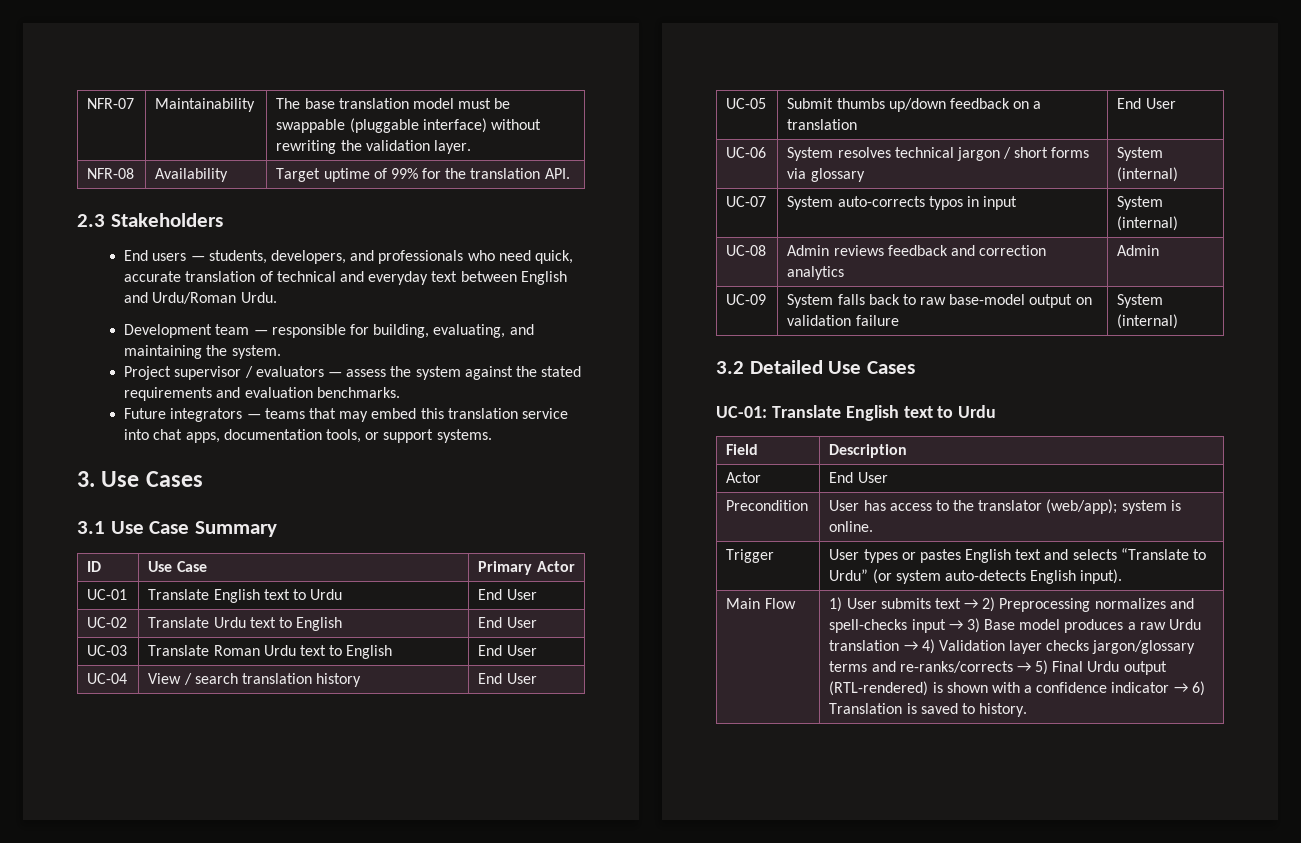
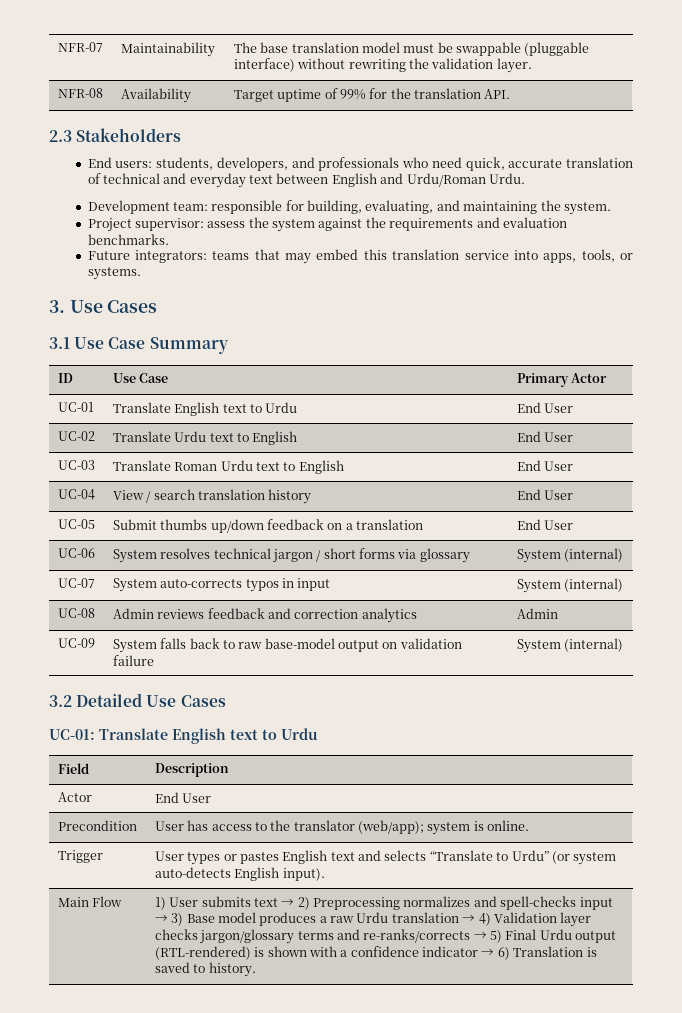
- End users — students, developers, and professionals who need quick, accurate translation of technical and everyday text between English and Urdu/Roman Urdu.
+ End users: students, developers, and professionals who need quick, accurate translation of technical and everyday text between English and Urdu/Roman Urdu.
- Development team — responsible for building, evaluating, and maintaining the system.
+ Development team: responsible for building, evaluating, and maintaining the system.
- Project supervisor / evaluators — assess the system against the stated requirements and evaluation benchmarks.
+ Project supervisor: assess the system against the requirements and evaluation benchmarks.
- Future integrators — teams that may embed this translation service into chat apps, documentation tools, or support systems.
+ Future integrators: teams that may embed this translation service into apps, tools, or systems.

